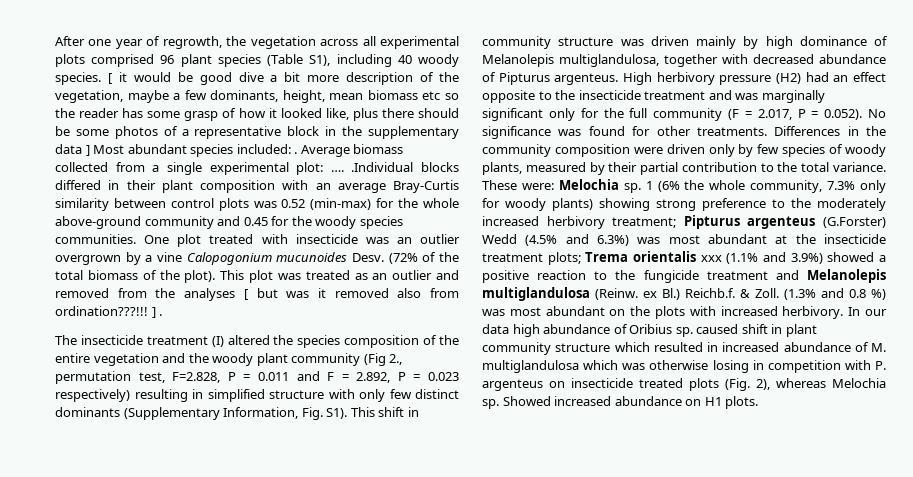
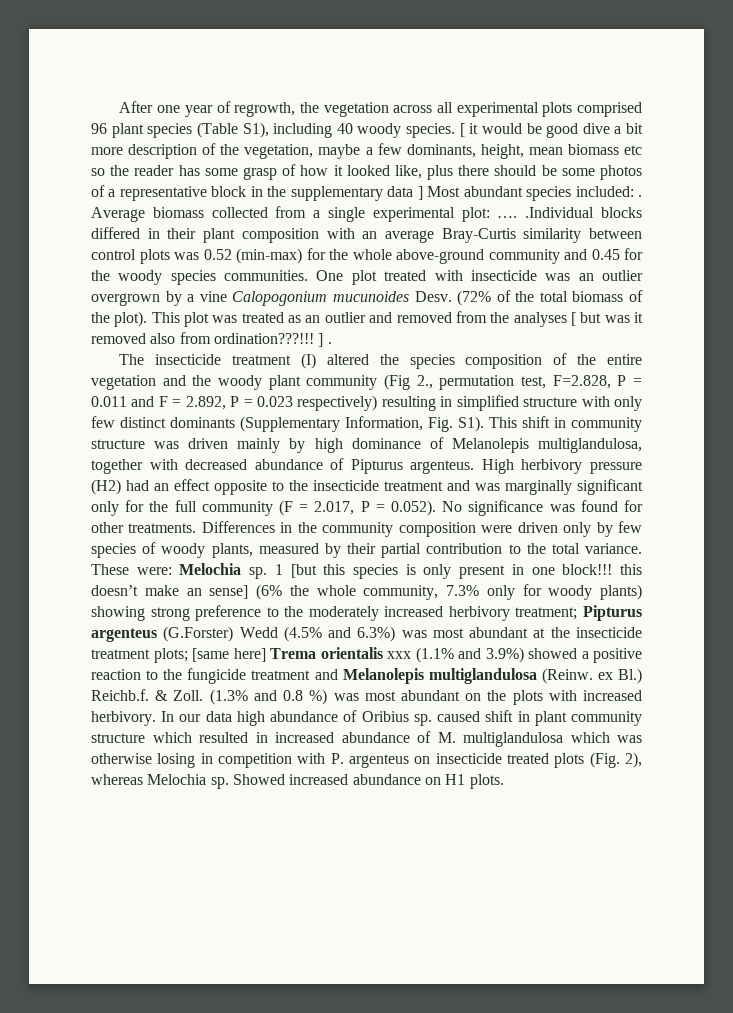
- 1 (6% the whole community, 7.3% only for woody plants) showing strong preference to the moderately increased herbivory treatment; Pipturus argenteus (G.Forster) Wedd (4.5% and 6.3%) was most abundant at the insecticide treatment plots; Trema orientalis xxx (1.1% and 3.9%) showed a positive reaction to the fungicide treatment and Melanolepis multiglandulosa (Reinw. ex Bl.) Reichb.f. & Zoll.
+ 1 [but this species is only present in one block!!! this doesn’t make an sense] (6% the whole community, 7.3% only for woody plants) showing strong preference to the moderately increased herbivory treatment; Pipturus argenteus (G.Forster) Wedd (4.5% and 6.3%) was most abundant at the insecticide treatment plots; [same here] Trema orientalis xxx (1.1% and 3.9%) showed a positive reaction to the fungicide treatment and Melanolepis multiglandulosa (Reinw. ex Bl.) Reichb.f. & Zoll.

